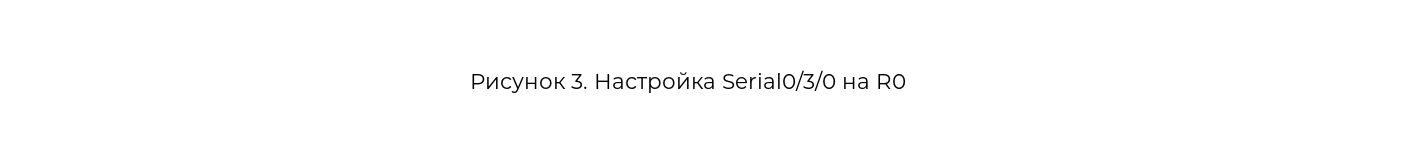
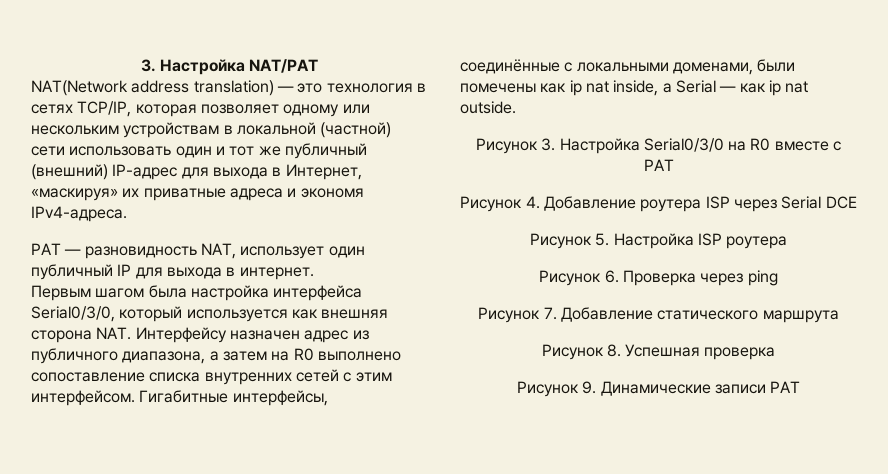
+ 3. Настройка NAT/PAT
+ NAT(Network address translation) — это технология в сетях TCP/IP, которая позволяет одному или нескольким устройствам в локальной (частной) сети использовать один и тот же публичный (внешний) IP-адрес для выхода в Интернет, «маскируя» их приватные адреса и экономя IPv4-адреса.
+ PAT — разновидность NAT, использует один публичный IP для выхода в интернет.
+ Первым шагом была настройка интерфейса Serial0/3/0, который используется как внешняя сторона NAT. Интерфейсу назначен адрес из публичного диапазона, а затем на R0 выполнено сопоставление списка внутренних сетей с этим интерфейсом. Гигабитные интерфейсы, соединённые с локальными доменами, были помечены как ip nat inside, а Serial — как ip nat outside.
- Рисунок 3. Настройка Serial0/3/0 на R0
+ Рисунок 3. Настройка Serial0/3/0 на R0 вместе с PAT
+ Рисунок 4. Добавление роутера ISP через Serial DCE
+ Рисунок 5. Настройка ISP роутера
+ Рисунок 6. Проверка через ping
+ Рисунок 7. Добавление статического маршрута
+ Рисунок 8. Успешная проверка
+ Рисунок 9. Динамические записи PAT

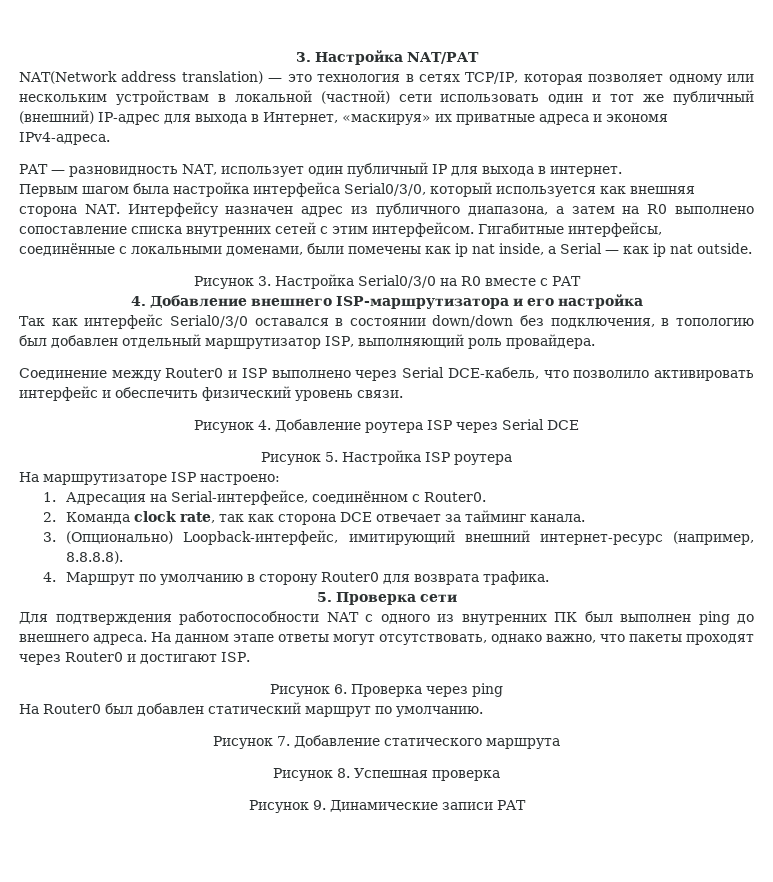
+ 4. Добавление внешнего ISP-маршрутизатора и его настройка
+ Так как интерфейс Serial0/3/0 оставался в состоянии down/down без подключения, в топологию был добавлен отдельный маршрутизатор ISP, выполняющий роль провайдера.
+ Соединение между Router0 и ISP выполнено через Serial DCE-кабель, что позволило активировать интерфейс и обеспечить физический уровень связи.
+ На маршрутизаторе ISP настроено:
+ 1. Адресация на Serial-интерфейсе, соединённом с Router0.
+ 2. Команда clock rate, так как сторона DCE отвечает за тайминг канала.
+ 3. (Опционально) Loopback-интерфейс, имитирующий внешний интернет-ресурс (например, 8.8.8.8).
+ 4. Маршрут по умолчанию в сторону Router0 для возврата трафика.
+ 5. Проверка сети
+ Для подтверждения работоспособности NAT с одного из внутренних ПК был выполнен ping до внешнего адреса. На данном этапе ответы могут отсутствовать, однако важно, что пакеты проходят через Router0 и достигают ISP.
+ На Router0 был добавлен статический маршрут по умолчанию.

